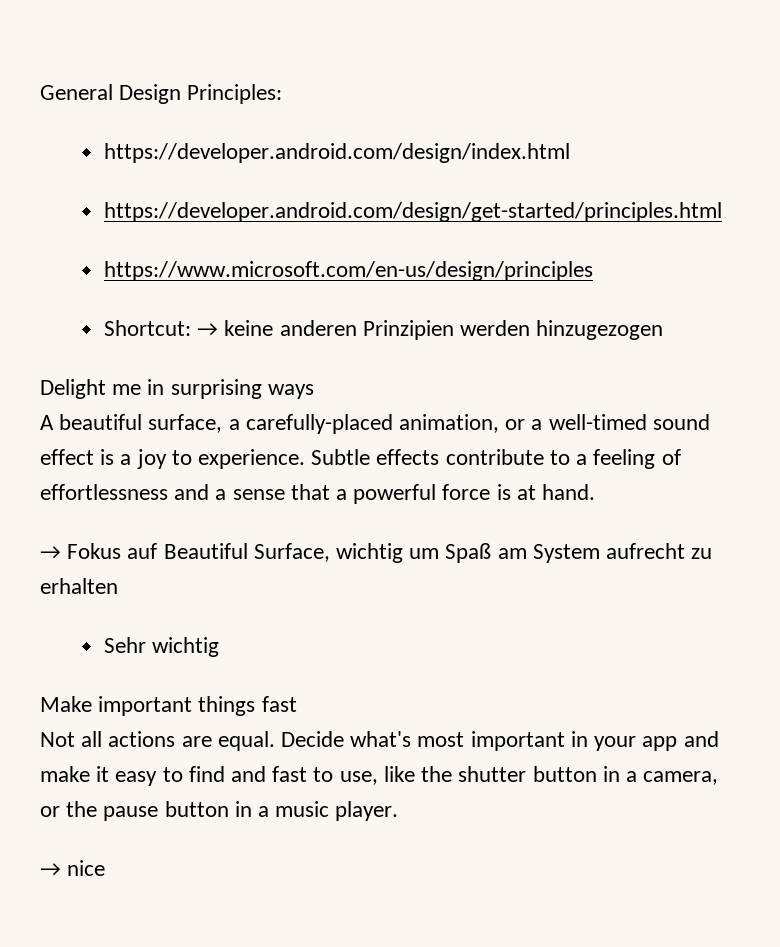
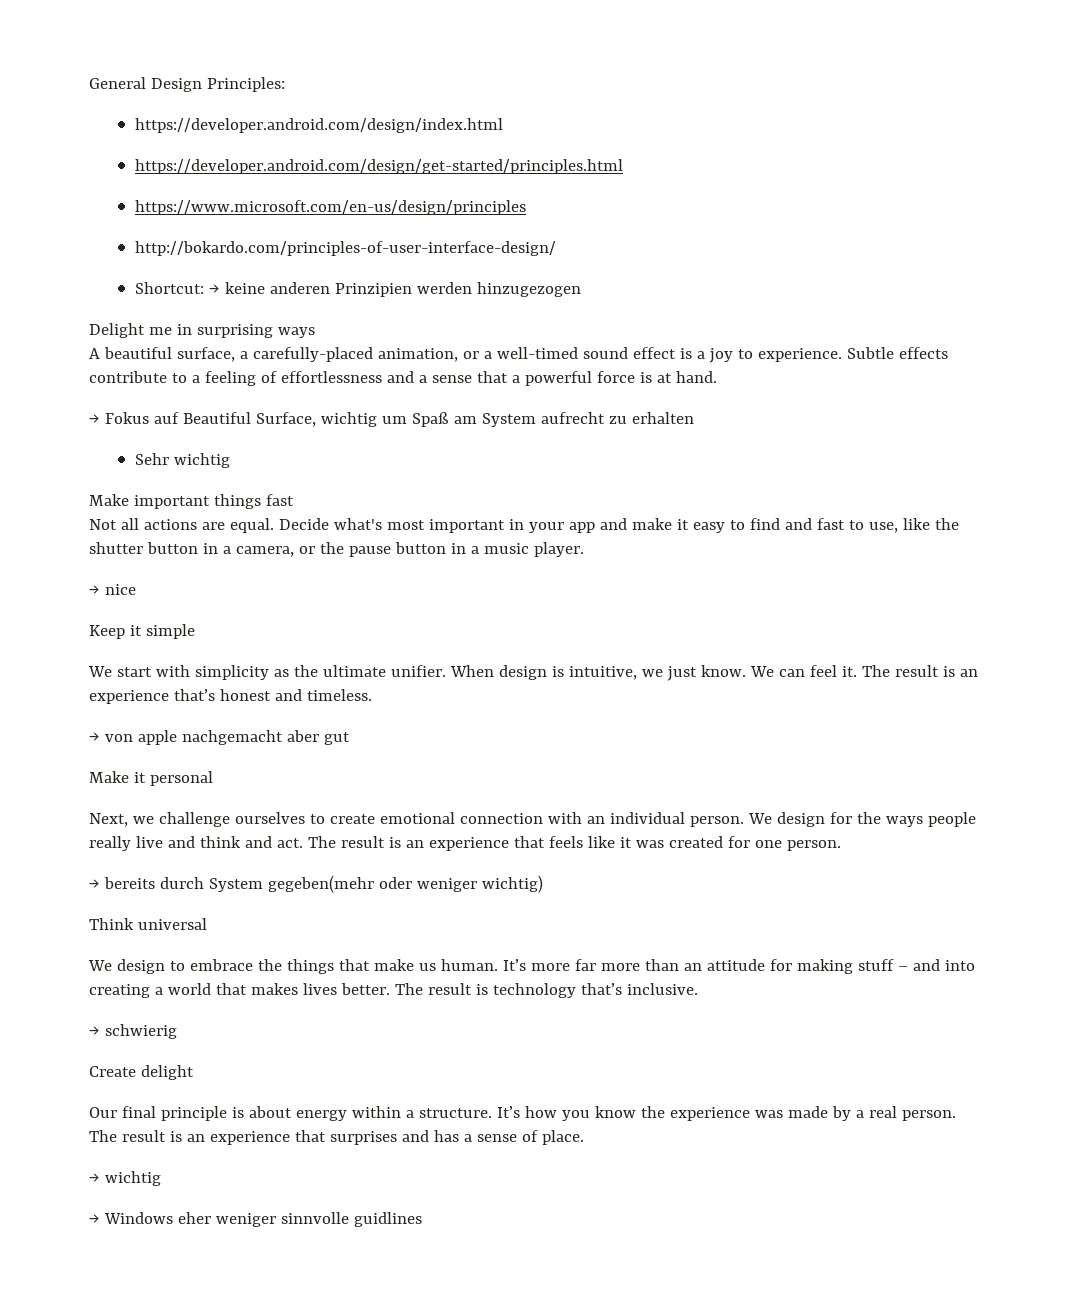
+ http://bokardo.com/principles-of-user-interface-design/
+ Keep it simple
+ We start with simplicity as the ultimate unifier. When design is intuitive, we just know. We can feel it. The result is an experience that’s honest and timeless.
+ → von apple nachgemacht aber gut
+ Make it personal
+ Next, we challenge ourselves to create emotional connection with an individual person. We design for the ways people really live and think and act. The result is an experience that feels like it was created for one person.
+ → bereits durch System gegeben(mehr oder weniger wichtig)
+ Think universal
+ We design to embrace the things that make us human. It’s more far more than an attitude for making stuff – and into creating a world that makes lives better. The result is technology that’s inclusive.
+ → schwierig
+ Create delight
+ Our final principle is about energy within a structure. It’s how you know the experience was made by a real person. The result is an experience that surprises and has a sense of place.
+ → wichtig
+ → Windows eher weniger sinnvolle guidlines

